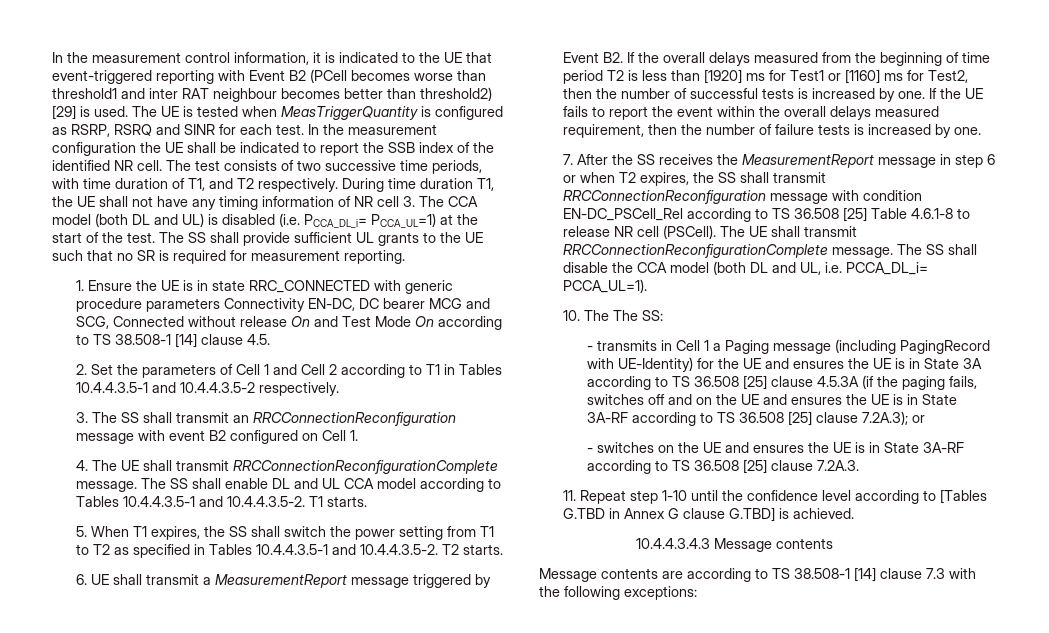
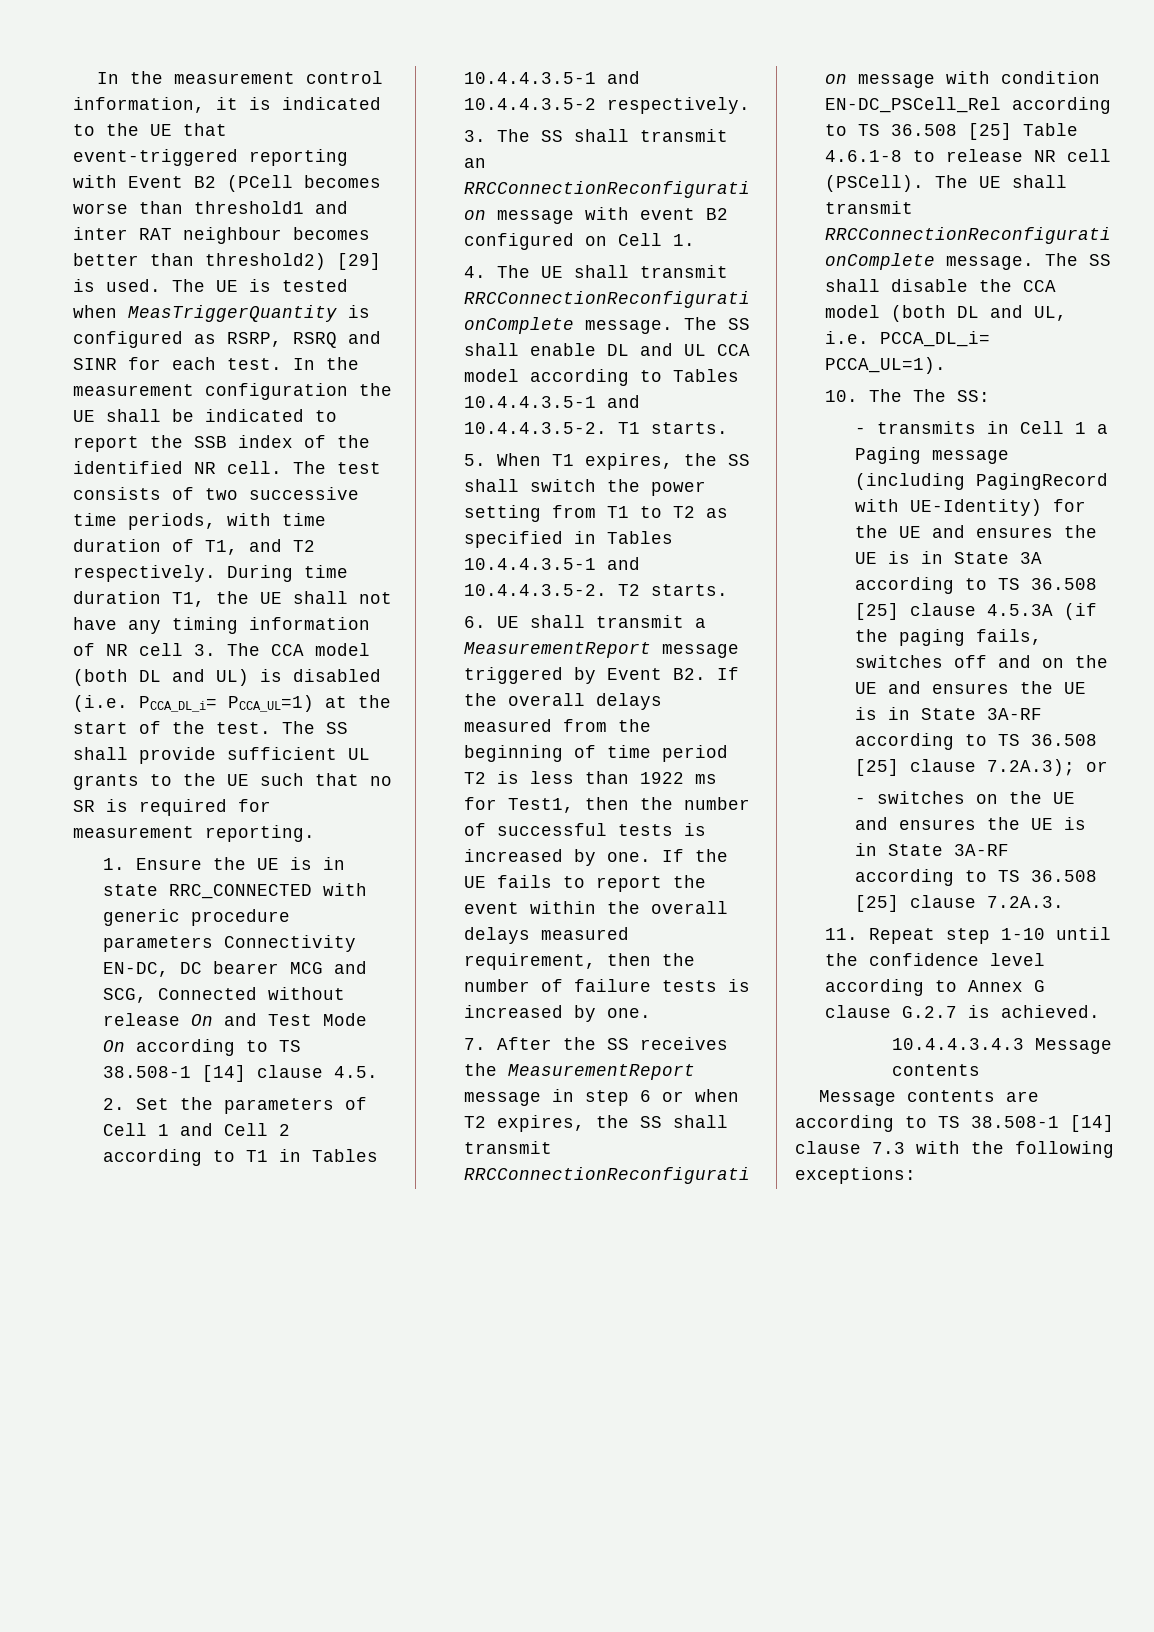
- 6. UE shall transmit a MeasurementReport message triggered by Event B2. If the overall delays measured from the beginning of time period T2 is less than [1920] ms for Test1 or [1160] ms for Test2, then the number of successful tests is increased by one.
+ 6. UE shall transmit a MeasurementReport message triggered by Event B2. If the overall delays measured from the beginning of time period T2 is less than 1922 ms for Test1, then the number of successful tests is increased by one.
- 11. Repeat step 1-10 until the confidence level according to [Tables G.TBD in Annex G clause G.TBD] is achieved.
+ 11. Repeat step 1-10 until the confidence level according to Annex G clause G.2.7 is achieved.

